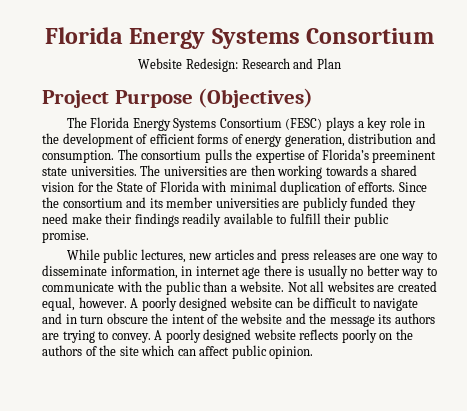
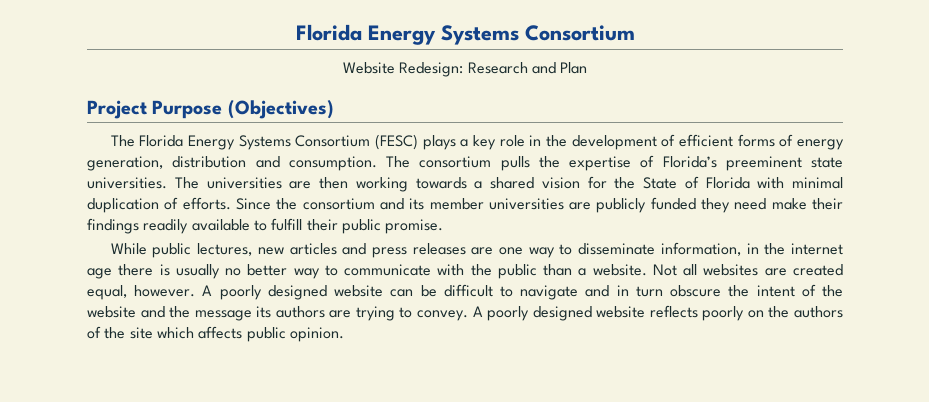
- While public lectures, new articles and press releases are one way to disseminate information, in internet age there is usually no better way to communicate with the public than a website.
+ While public lectures, new articles and press releases are one way to disseminate information, in the internet age there is usually no better way to communicate with the public than a website.
- A poorly designed website reflects poorly on the authors of the site which can affect public opinion.
+ A poorly designed website reflects poorly on the authors of the site which affects public opinion.

